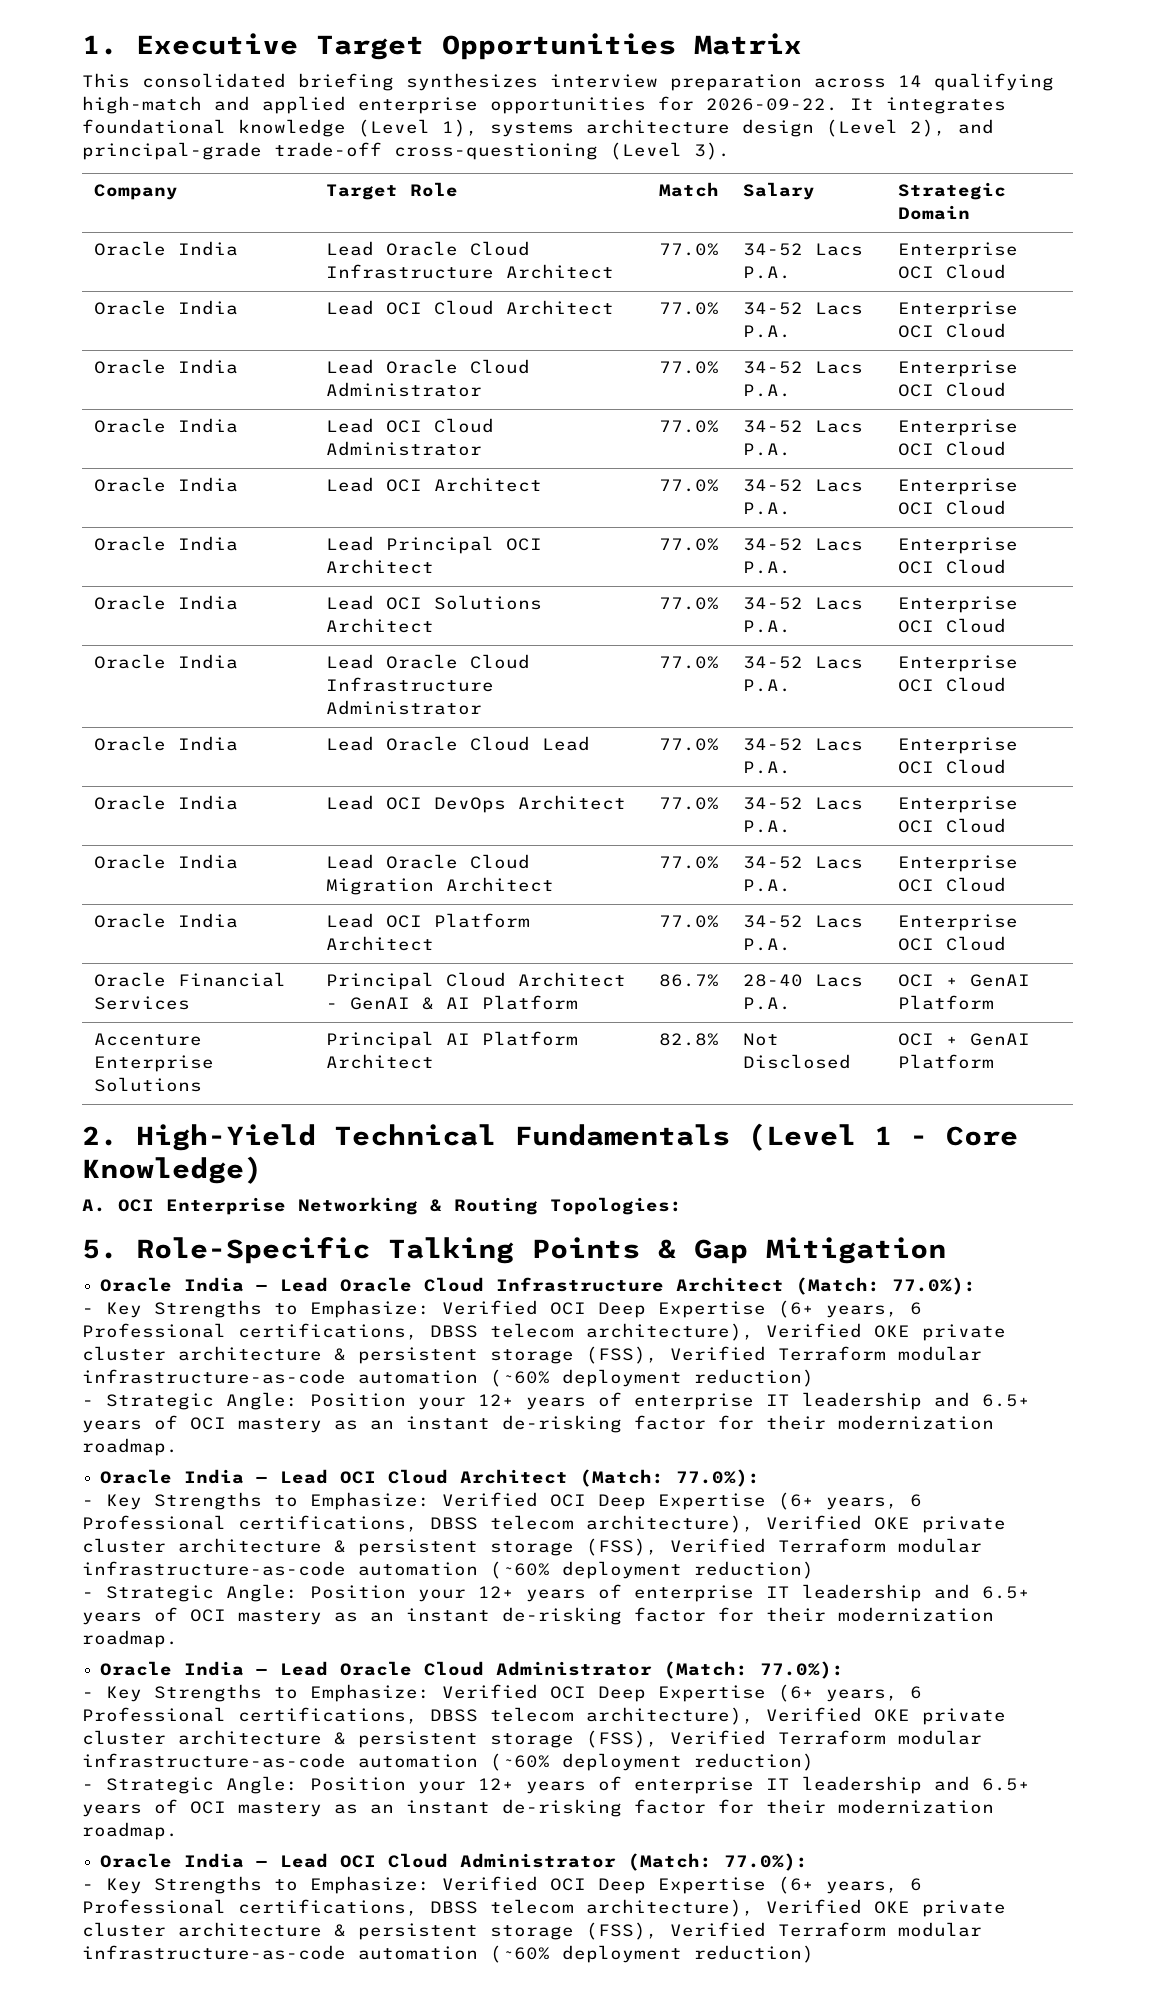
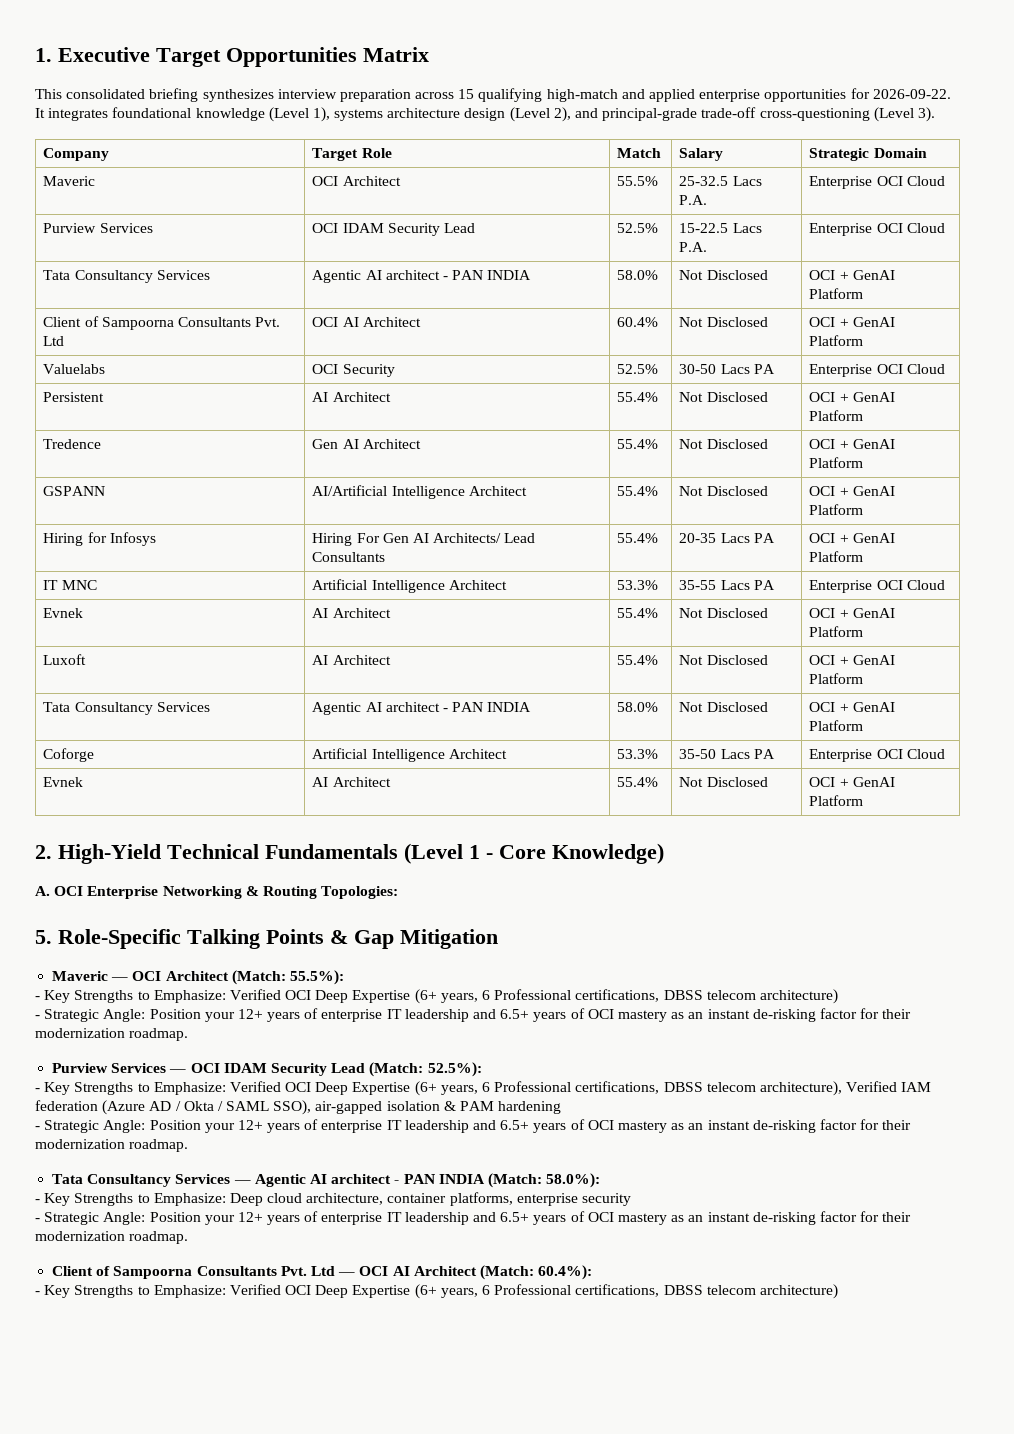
- This consolidated briefing synthesizes interview preparation across 14 qualifying high-match and applied enterprise opportunities for 2026-09-22.
+ This consolidated briefing synthesizes interview preparation across 15 qualifying high-match and applied enterprise opportunities for 2026-09-22.
- Oracle India | Lead Oracle Cloud Infrastructure Architect | 77.0% | 34-52 Lacs P.A. | Enterprise OCI Cloud
- Oracle India | Lead OCI Cloud Architect | 77.0% | 34-52 Lacs P.A. | Enterprise OCI Cloud
- Oracle India | Lead Oracle Cloud Administrator | 77.0% | 34-52 Lacs P.A. | Enterprise OCI Cloud
- Oracle India | Lead OCI Cloud Administrator | 77.0% | 34-52 Lacs P.A. | Enterprise OCI Cloud
- Oracle India | Lead OCI Architect | 77.0% | 34-52 Lacs P.A. | Enterprise OCI Cloud
- Oracle India | Lead Principal OCI Architect | 77.0% | 34-52 Lacs P.A. | Enterprise OCI Cloud
- Oracle India | Lead OCI Solutions Architect | 77.0% | 34-52 Lacs P.A. | Enterprise OCI Cloud
- Oracle India | Lead Oracle Cloud Infrastructure Administrator | 77.0% | 34-52 Lacs P.A. | Enterprise OCI Cloud
- Oracle India | Lead Oracle Cloud Lead | 77.0% | 34-52 Lacs P.A. | Enterprise OCI Cloud
- Oracle India | Lead OCI DevOps Architect | 77.0% | 34-52 Lacs P.A. | Enterprise OCI Cloud
- Oracle India | Lead Oracle Cloud Migration Architect | 77.0% | 34-52 Lacs P.A. | Enterprise OCI Cloud
- Oracle India | Lead OCI Platform Architect | 77.0% | 34-52 Lacs P.A. | Enterprise OCI Cloud
- Oracle Financial Services | Principal Cloud Architect - GenAI & AI Platform | 86.7% | 28-40 Lacs P.A. | OCI + GenAI Platform
- Accenture Enterprise Solutions | Principal AI Platform Architect | 82.8% | Not Disclosed | OCI + GenAI Platform
+ Maveric | OCI Architect | 55.5% | 25-32.5 Lacs P.A. | Enterprise OCI Cloud
+ Purview Services | OCI IDAM Security Lead | 52.5% | 15-22.5 Lacs P.A. | Enterprise OCI Cloud
+ Tata Consultancy Services | Agentic AI architect - PAN INDIA | 58.0% | Not Disclosed | OCI + GenAI Platform
+ Client of Sampoorna Consultants Pvt. Ltd | OCI AI Architect | 60.4% | Not Disclosed | OCI + GenAI Platform
+ Valuelabs | OCI Security | 52.5% | 30-50 Lacs PA | Enterprise OCI Cloud
+ Persistent | AI Architect | 55.4% | Not Disclosed | OCI + GenAI Platform
+ Tredence | Gen AI Architect | 55.4% | Not Disclosed | OCI + GenAI Platform
+ GSPANN | AI/Artificial Intelligence Architect | 55.4% | Not Disclosed | OCI + GenAI Platform
+ Hiring for Infosys | Hiring For Gen AI Architects/ Lead Consultants | 55.4% | 20-35 Lacs PA | OCI + GenAI Platform
+ IT MNC | Artificial Intelligence Architect | 53.3% | 35-55 Lacs PA | Enterprise OCI Cloud
+ Evnek | AI Architect | 55.4% | Not Disclosed | OCI + GenAI Platform
+ Luxoft | AI Architect | 55.4% | Not Disclosed | OCI + GenAI Platform
+ Tata Consultancy Services | Agentic AI architect - PAN INDIA | 58.0% | Not Disclosed | OCI + GenAI Platform
+ Coforge | Artificial Intelligence Architect | 53.3% | 35-50 Lacs PA | Enterprise OCI Cloud
+ Evnek | AI Architect | 55.4% | Not Disclosed | OCI + GenAI Platform
- Oracle India — Lead Oracle Cloud Infrastructure Architect (Match: 77.0%):
- - Key Strengths to Emphasize: Verified OCI Deep Expertise (6+ years, 6 Professional certifications, DBSS telecom architecture), Verified OKE private cluster architecture & persistent storage (FSS), Verified Terraform modular infrastructure-as-code automation (~60% deployment reduction)
+ Maveric — OCI Architect (Match: 55.5%):
+ - Key Strengths to Emphasize: Verified OCI Deep Expertise (6+ years, 6 Professional certifications, DBSS telecom architecture)
- Oracle India — Lead OCI Cloud Architect (Match: 77.0%):
- - Key Strengths to Emphasize: Verified OCI Deep Expertise (6+ years, 6 Professional certifications, DBSS telecom architecture), Verified OKE private cluster architecture & persistent storage (FSS), Verified Terraform modular infrastructure-as-code automation (~60% deployment reduction)
+ Purview Services — OCI IDAM Security Lead (Match: 52.5%):
+ - Key Strengths to Emphasize: Verified OCI Deep Expertise (6+ years, 6 Professional certifications, DBSS telecom architecture), Verified IAM federation (Azure AD / Okta / SAML SSO), air-gapped isolation & PAM hardening
- Oracle India — Lead Oracle Cloud Administrator (Match: 77.0%):
- - Key Strengths to Emphasize: Verified OCI Deep Expertise (6+ years, 6 Professional certifications, DBSS telecom architecture), Verified OKE private cluster architecture & persistent storage (FSS), Verified Terraform modular infrastructure-as-code automation (~60% deployment reduction)
+ Tata Consultancy Services — Agentic AI architect - PAN INDIA (Match: 58.0%):
+ - Key Strengths to Emphasize: Deep cloud architecture, container platforms, enterprise security
- Oracle India — Lead OCI Cloud Administrator (Match: 77.0%):
- - Key Strengths to Emphasize: Verified OCI Deep Expertise (6+ years, 6 Professional certifications, DBSS telecom architecture), Verified OKE private cluster architecture & persistent storage (FSS), Verified Terraform modular infrastructure-as-code automation (~60% deployment reduction)
+ Client of Sampoorna Consultants Pvt. Ltd — OCI AI Architect (Match: 60.4%):
+ - Key Strengths to Emphasize: Verified OCI Deep Expertise (6+ years, 6 Professional certifications, DBSS telecom architecture)

